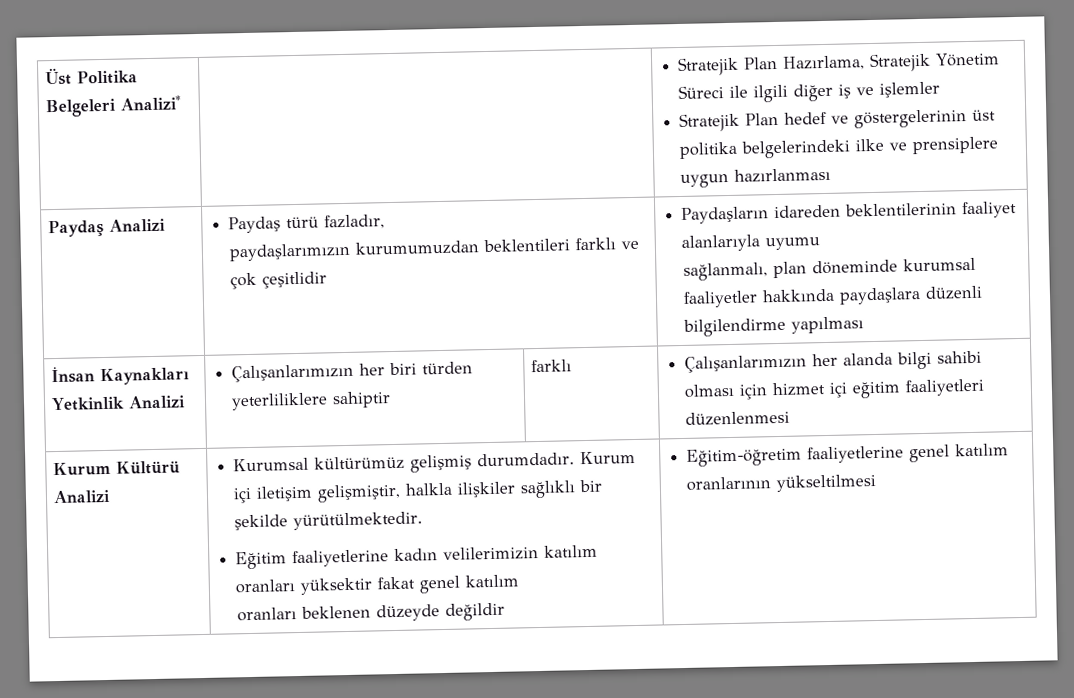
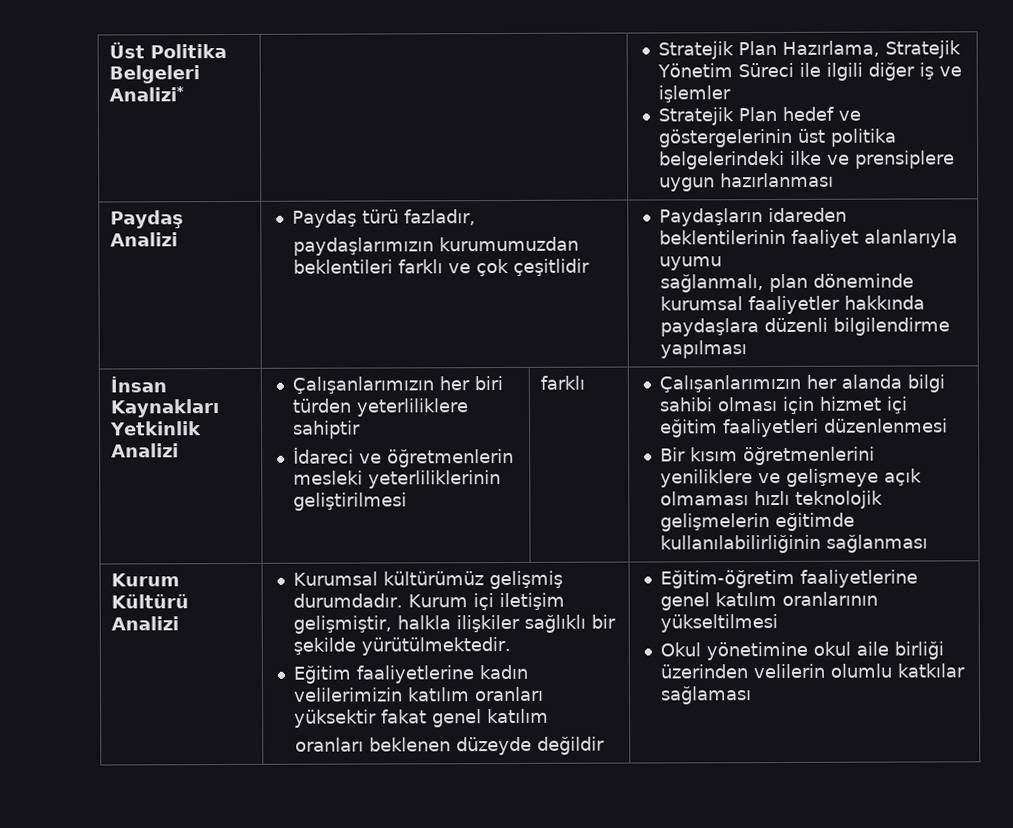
+ İdareci ve öğretmenlerin mesleki yeterliliklerinin geliştirilmesi
+ Bir kısım öğretmenlerini yeniliklere ve gelişmeye açık olmaması hızlı teknolojik gelişmelerin eğitimde kullanılabilirliğinin sağlanması
+ Okul yönetimine okul aile birliği üzerinden velilerin olumlu katkılar sağlaması

